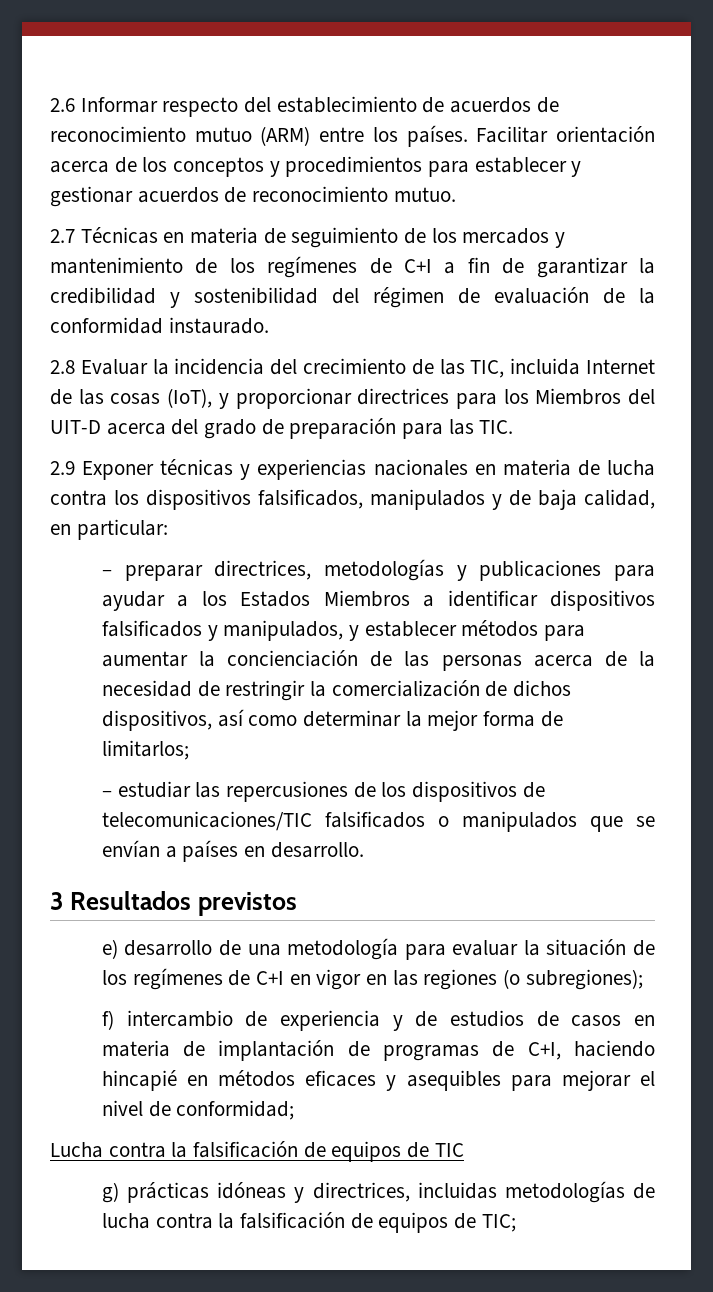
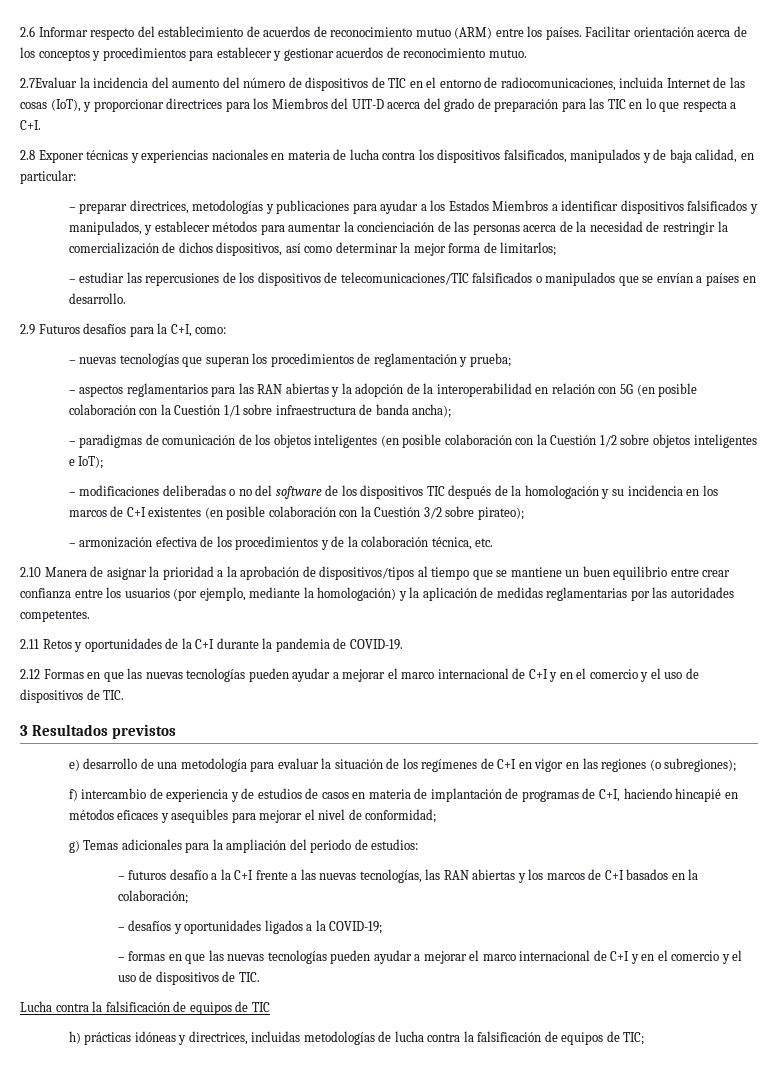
- 2.7 Técnicas en materia de seguimiento de los mercados y mantenimiento de los regímenes de C+I a fin de garantizar la credibilidad y sostenibilidad del régimen de evaluación de la conformidad instaurado.
- 2.8 Evaluar la incidencia del crecimiento de las TIC, incluida Internet de las cosas (IoT), y proporcionar directrices para los Miembros del UIT-D acerca del grado de preparación para las TIC.
- 2.9 Exponer técnicas y experiencias nacionales en materia de lucha contra los dispositivos falsificados, manipulados y de baja calidad, en particular:
+ 2.7Evaluar la incidencia del aumento del número de dispositivos de TIC en el entorno de radiocomunicaciones, incluida Internet de las cosas (IoT), y proporcionar directrices para los Miembros del UIT-D acerca del grado de preparación para las TIC en lo que respecta a C+I.
+ 2.8 Exponer técnicas y experiencias nacionales en materia de lucha contra los dispositivos falsificados, manipulados y de baja calidad, en particular:
+ 2.9 Futuros desafíos para la C+I, como:
+ – nuevas tecnologías que superan los procedimientos de reglamentación y prueba;
+ – aspectos reglamentarios para las RAN abiertas y la adopción de la interoperabilidad en relación con 5G (en posible colaboración con la Cuestión 1/1 sobre infraestructura de banda ancha);
+ – paradigmas de comunicación de los objetos inteligentes (en posible colaboración con la Cuestión 1/2 sobre objetos inteligentes e IoT);
+ – modificaciones deliberadas o no del software de los dispositivos TIC después de la homologación y su incidencia en los marcos de C+I existentes (en posible colaboración con la Cuestión 3/2 sobre pirateo);
+ – armonización efectiva de los procedimientos y de la colaboración técnica, etc.
+ 2.10 Manera de asignar la prioridad a la aprobación de dispositivos/tipos al tiempo que se mantiene un buen equilibrio entre crear confianza entre los usuarios (por ejemplo, mediante la homologación) y la aplicación de medidas reglamentarias por las autoridades competentes.
+ 2.11 Retos y oportunidades de la C+I durante la pandemia de COVID-19.
+ 2.12 Formas en que las nuevas tecnologías pueden ayudar a mejorar el marco internacional de C+I y en el comercio y el uso de dispositivos de TIC.
+ g) Temas adicionales para la ampliación del periodo de estudios:
+ – futuros desafío a la C+I frente a las nuevas tecnologías, las RAN abiertas y los marcos de C+I basados en la colaboración;
+ – desafíos y oportunidades ligados a la COVID-19;
+ – formas en que las nuevas tecnologías pueden ayudar a mejorar el marco internacional de C+I y en el comercio y el uso de dispositivos de TIC.
- g) prácticas idóneas y directrices, incluidas metodologías de lucha contra la falsificación de equipos de TIC;
+ h) prácticas idóneas y directrices, incluidas metodologías de lucha contra la falsificación de equipos de TIC;

